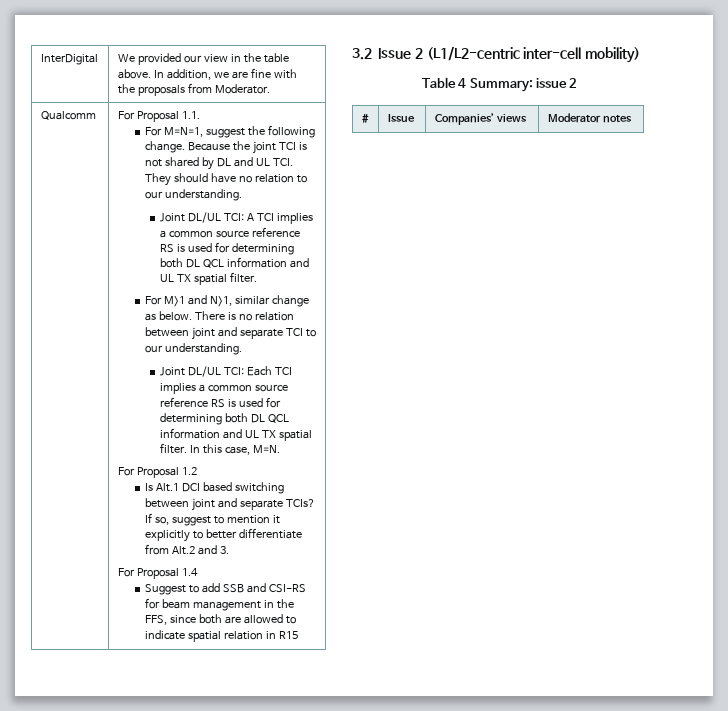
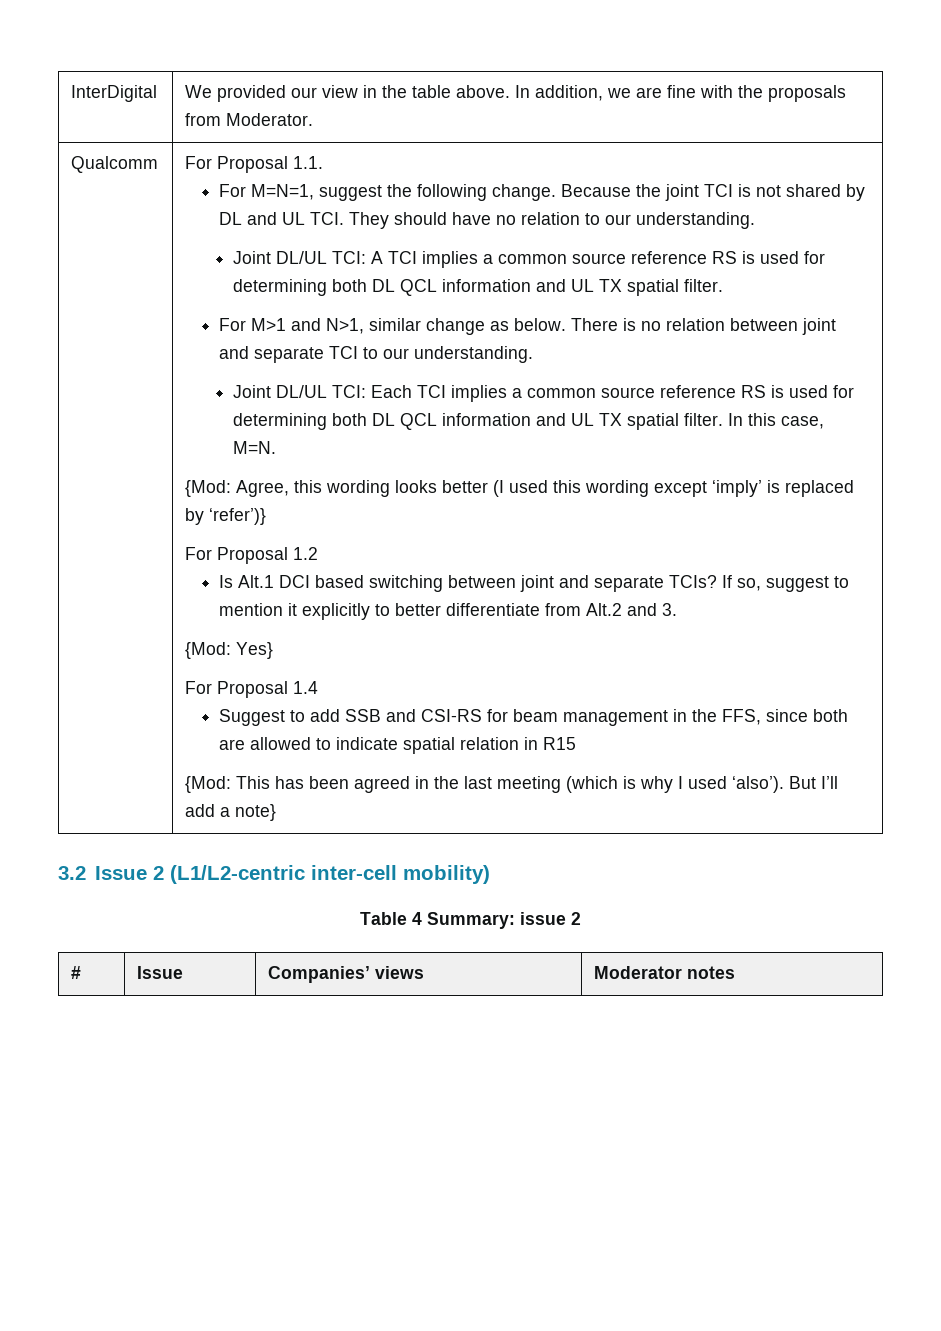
+ {Mod: Agree, this wording looks better (I used this wording except ‘imply’ is replaced by ‘refer’)}
+ {Mod: Yes}
+ {Mod: This has been agreed in the last meeting (which is why I used ‘also’). But I’ll add a note}

